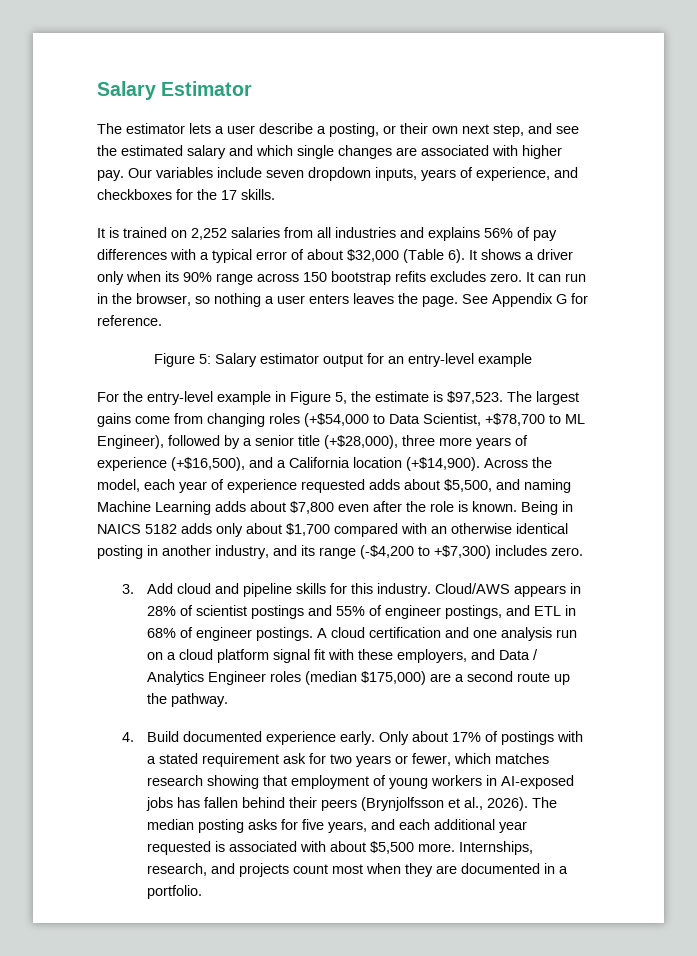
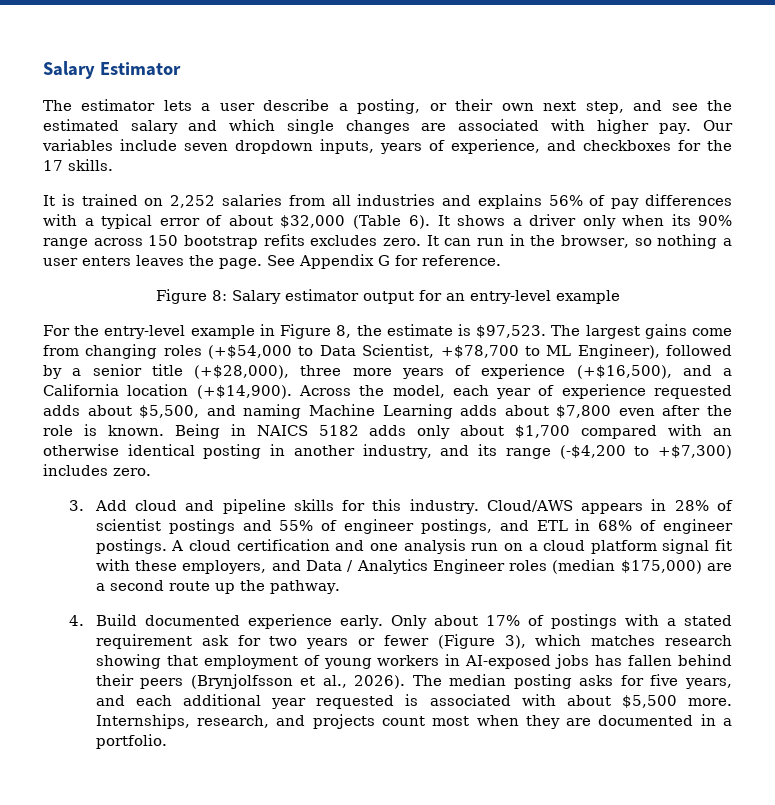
- Figure 5: Salary estimator output for an entry-level example
+ Figure 8: Salary estimator output for an entry-level example
- For the entry-level example in Figure 5, the estimate is $97,523.
+ For the entry-level example in Figure 8, the estimate is $97,523.
- Only about 17% of postings with a stated requirement ask for two years or fewer, which matches research showing that employment of young workers in AI-exposed jobs has fallen behind their peers (Brynjolfsson et al., 2026).
+ Only about 17% of postings with a stated requirement ask for two years or fewer (Figure 3), which matches research showing that employment of young workers in AI-exposed jobs has fallen behind their peers (Brynjolfsson et al., 2026).

